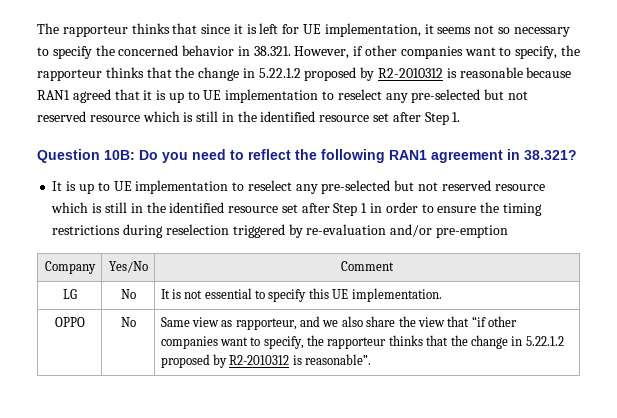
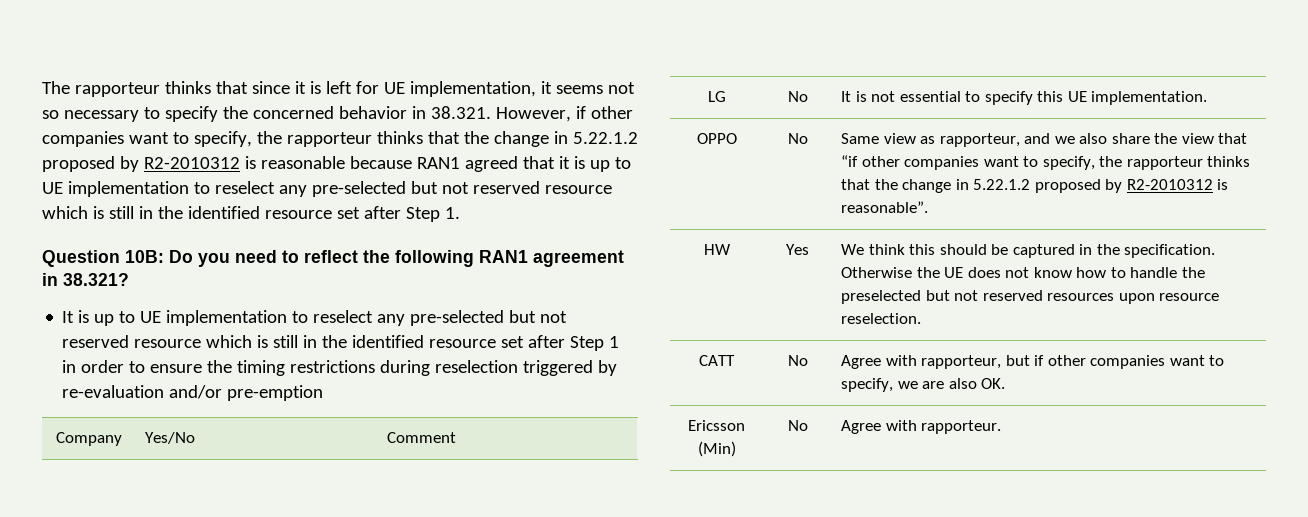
+ HW | Yes | We think this should be captured in the specification. Otherwise the UE does not know how to handle the preselected but not reserved resources upon resource reselection.
+ CATT | No | Agree with rapporteur, but if other companies want to specify, we are also OK.
+ Ericsson (Min) | No | Agree with rapporteur.

